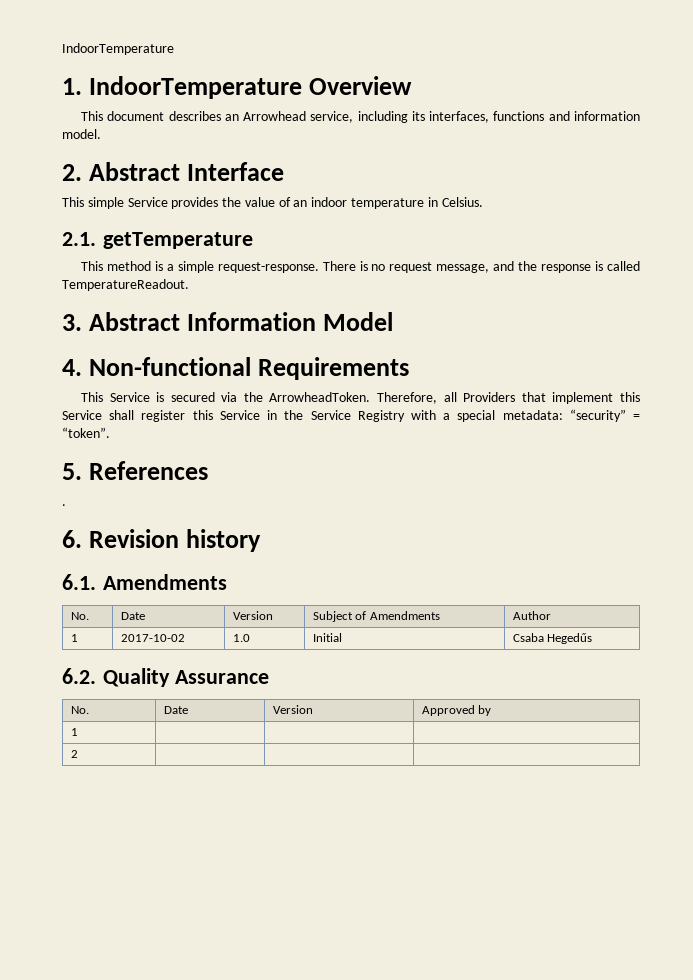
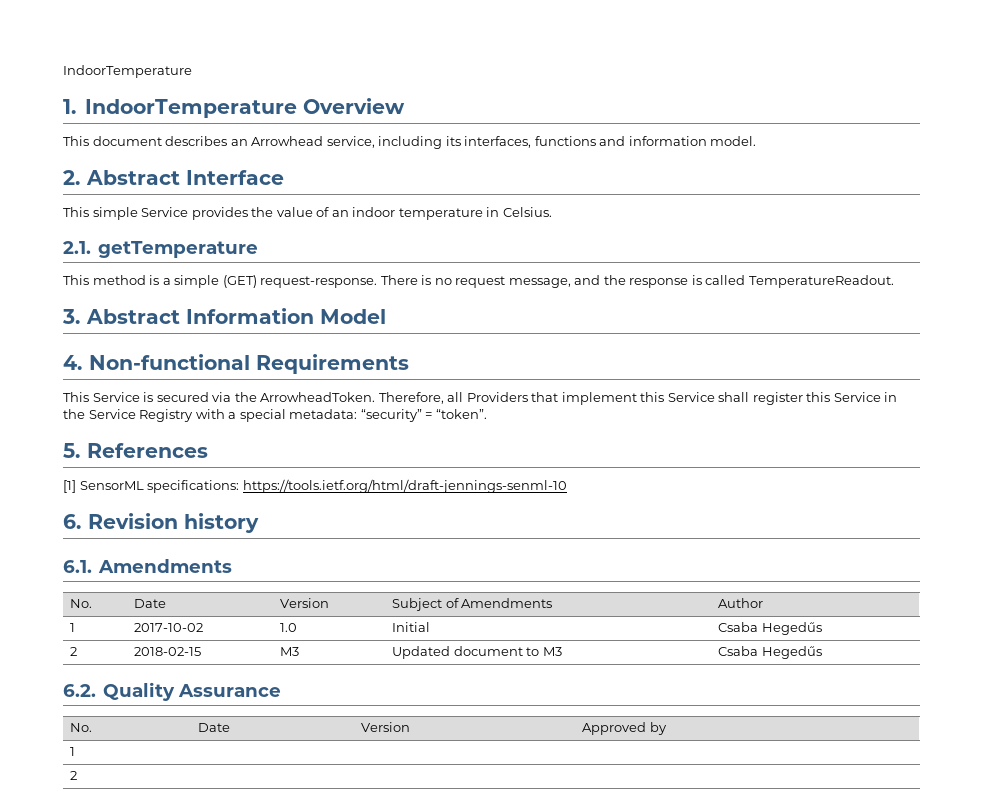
- This method is a simple request-response.
+ This method is a simple (GET) request-response.
- .
+ [1] SensorML specifications: https://tools.ietf.org/html/draft-jennings-senml-10
+ 2 | 2018-02-15 | M3 | Updated document to M3 | Csaba Hegedűs

